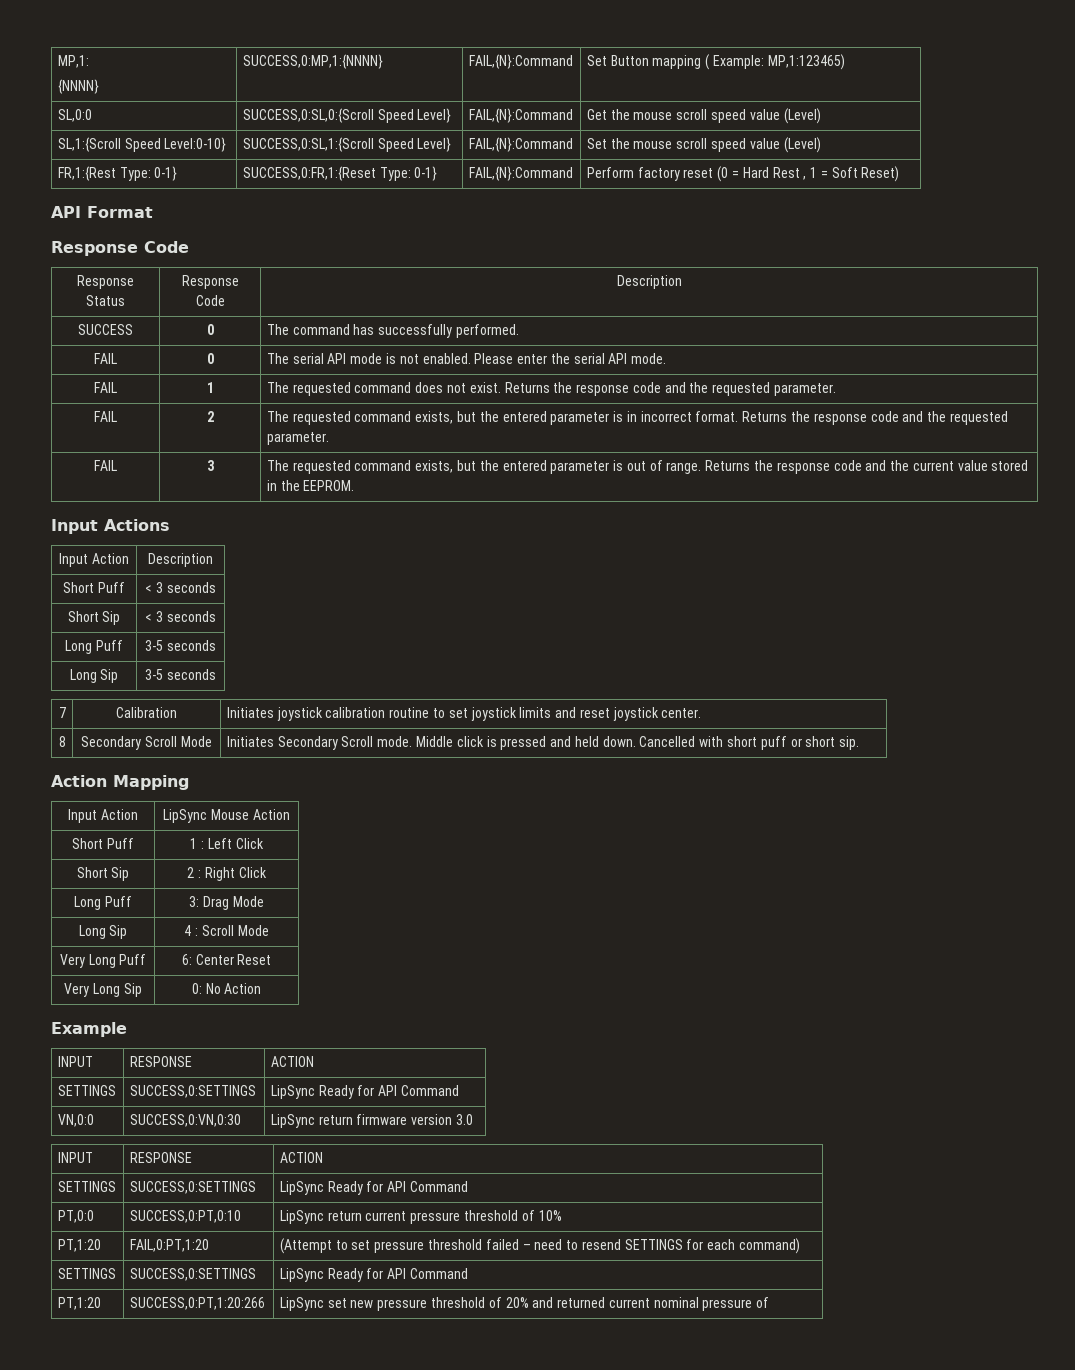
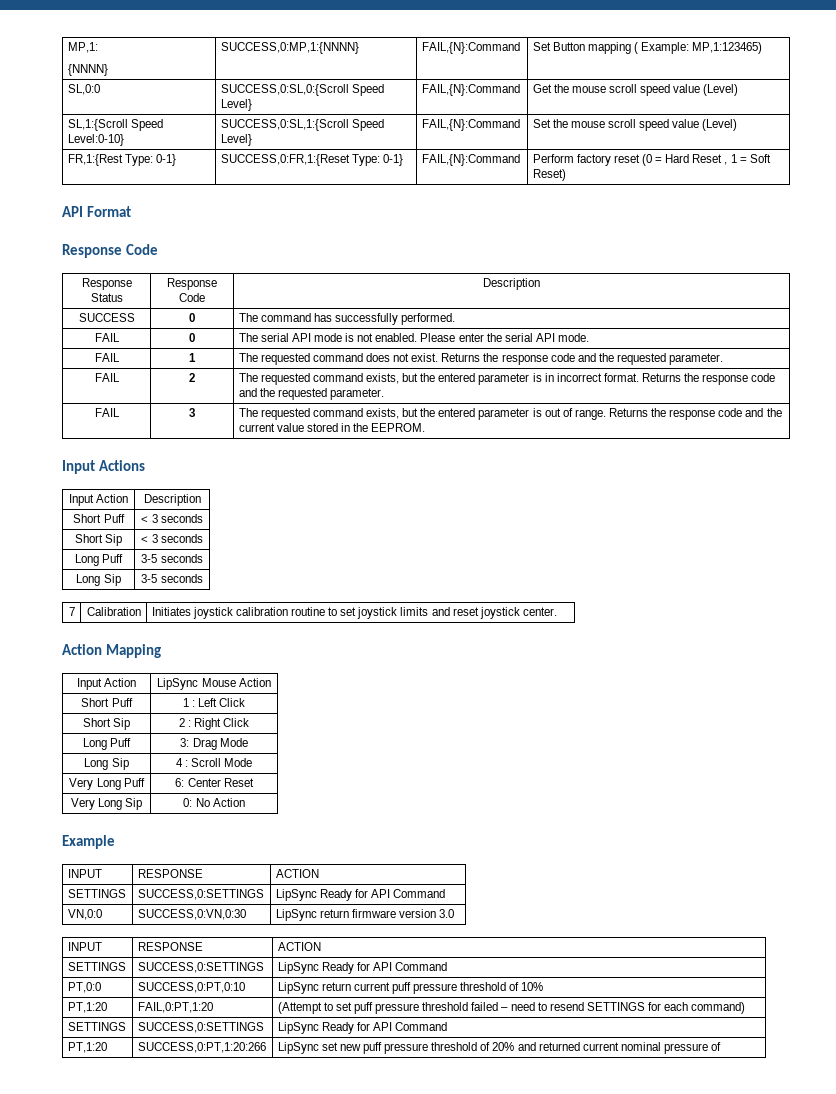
- FR,1:{Rest Type: 0-1} | SUCCESS,0:FR,1:{Reset Type: 0-1} | FAIL,{N}:Command | Perform factory reset (0 = Hard Rest , 1 = Soft Reset)
+ FR,1:{Rest Type: 0-1} | SUCCESS,0:FR,1:{Reset Type: 0-1} | FAIL,{N}:Command | Perform factory reset (0 = Hard Reset , 1 = Soft Reset)
- 8 | Secondary Scroll Mode | Initiates Secondary Scroll mode. Middle click is pressed and held down. Cancelled with short puff or short sip.
- PT,0:0 | SUCCESS,0:PT,0:10 | LipSync return current pressure threshold of 10%
+ PT,0:0 | SUCCESS,0:PT,0:10 | LipSync return current puff pressure threshold of 10%
- PT,1:20 | FAIL,0:PT,1:20 | (Attempt to set pressure threshold failed – need to resend SETTINGS for each command)
+ PT,1:20 | FAIL,0:PT,1:20 | (Attempt to set puff pressure threshold failed – need to resend SETTINGS for each command)
- PT,1:20 | SUCCESS,0:PT,1:20:266 | LipSync set new pressure threshold of 20% and returned current nominal pressure of
+ PT,1:20 | SUCCESS,0:PT,1:20:266 | LipSync set new puff pressure threshold of 20% and returned current nominal pressure of

